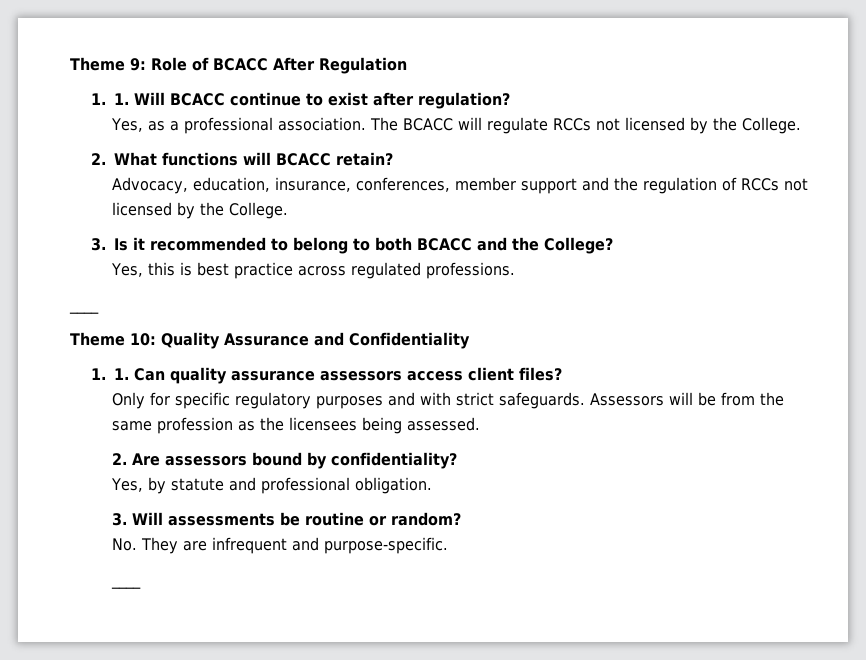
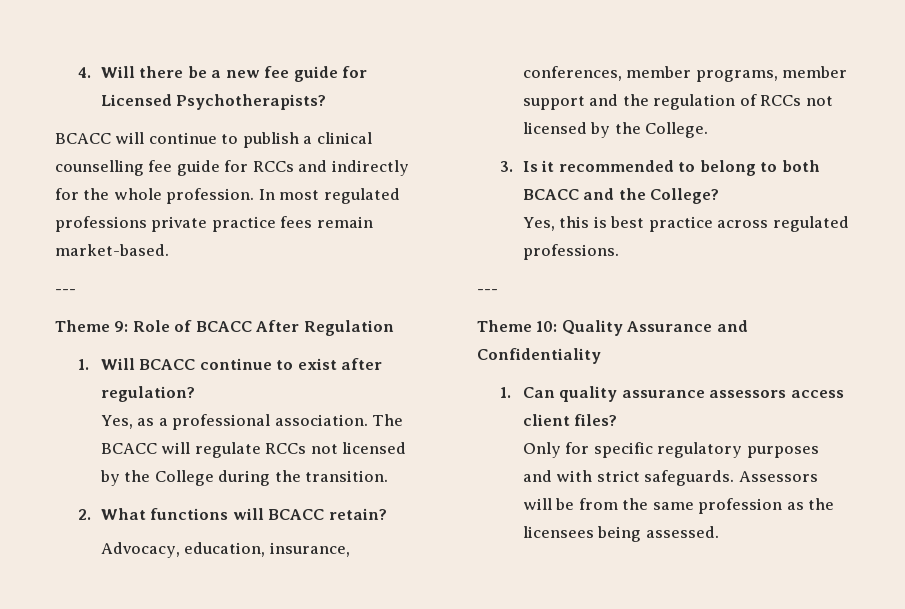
+ 4. Will there be a new fee guide for Licensed Psychotherapists?
+ BCACC will continue to publish a clinical counselling fee guide for RCCs and indirectly for the whole profession. In most regulated professions private practice fees remain market-based.
+ ---
- 1. 1. Will BCACC continue to exist after regulation?
+ 1. Will BCACC continue to exist after regulation?
- The BCACC will regulate RCCs not licensed by the College.
+ The BCACC will regulate RCCs not licensed by the College during the transition.
- Advocacy, education, insurance, conferences, member support and the regulation of RCCs not licensed by the College.
+ Advocacy, education, insurance, conferences, member programs, member support and the regulation of RCCs not licensed by the College.
  Yes, this is best practice across regulated professions.
- ____
+ ---
- 1. 1. Can quality assurance assessors access client files?
+ 1. Can quality assurance assessors access client files?
- 2. Are assessors bound by confidentiality?
- Yes, by statute and professional obligation.
- 3. Will assessments be routine or random?
- No. They are infrequent and purpose-specific.
- ____

